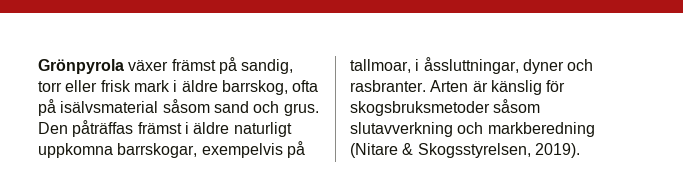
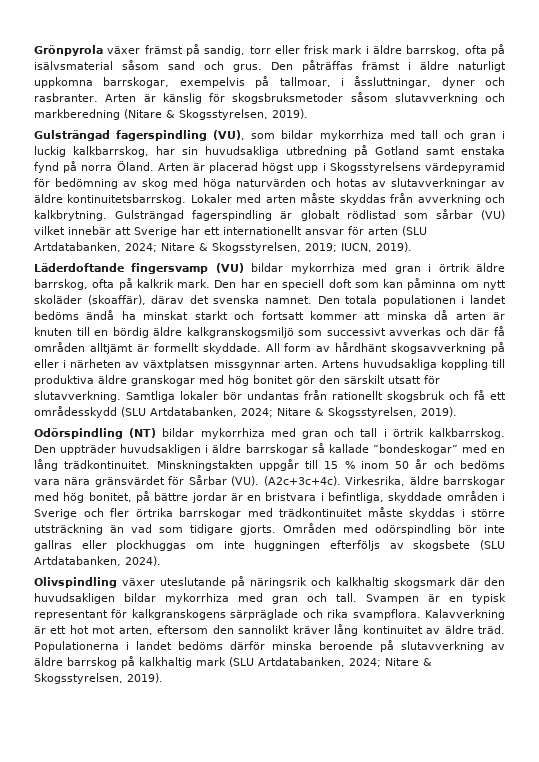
+ Gulsträngad fagerspindling (VU), som bildar mykorrhiza med tall och gran i luckig kalkbarrskog, har sin huvudsakliga utbredning på Gotland samt enstaka fynd på norra Öland. Arten är placerad högst upp i Skogsstyrelsens värdepyramid för bedömning av skog med höga naturvärden och hotas av slutavverkningar av äldre kontinuitetsbarrskog. Lokaler med arten måste skyddas från avverkning och kalkbrytning. Gulsträngad fagerspindling är globalt rödlistad som sårbar (VU) vilket innebär att Sverige har ett internationellt ansvar för arten (SLU Artdatabanken, 2024; Nitare & Skogsstyrelsen, 2019; IUCN, 2019).
+ Läderdoftande fingersvamp (VU) bildar mykorrhiza med gran i örtrik äldre barrskog, ofta på kalkrik mark. Den har en speciell doft som kan påminna om nytt skoläder (skoaffär), därav det svenska namnet. Den totala populationen i landet bedöms ändå ha minskat starkt och fortsatt kommer att minska då arten är knuten till en bördig äldre kalkgranskogsmiljö som successivt avverkas och där få områden alltjämt är formellt skyddade. All form av hårdhänt skogsavverkning på eller i närheten av växtplatsen missgynnar arten. Artens huvudsakliga koppling till produktiva äldre granskogar med hög bonitet gör den särskilt utsatt för slutavverkning. Samtliga lokaler bör undantas från rationellt skogsbruk och få ett områdesskydd (SLU Artdatabanken, 2024; Nitare & Skogsstyrelsen, 2019).
+ Odörspindling (NT) bildar mykorrhiza med gran och tall i örtrik kalkbarrskog. Den uppträder huvudsakligen i äldre barrskogar så kallade ”bondeskogar” med en lång trädkontinuitet. Minskningstakten uppgår till 15 % inom 50 år och bedöms vara nära gränsvärdet för Sårbar (VU). (A2c+3c+4c). Virkesrika, äldre barrskogar med hög bonitet, på bättre jordar är en bristvara i befintliga, skyddade områden i Sverige och fler örtrika barrskogar med trädkontinuitet måste skyddas i större utsträckning än vad som tidigare gjorts. Områden med odörspindling bör inte gallras eller plockhuggas om inte huggningen efterföljs av skogsbete (SLU Artdatabanken, 2024).
+ Olivspindling växer uteslutande på näringsrik och kalkhaltig skogsmark där den huvudsakligen bildar mykorrhiza med gran och tall. Svampen är en typisk representant för kalkgranskogens särpräglade och rika svampflora. Kalavverkning är ett hot mot arten, eftersom den sannolikt kräver lång kontinuitet av äldre träd. Populationerna i landet bedöms därför minska beroende på slutavverkning av äldre barrskog på kalkhaltig mark (SLU Artdatabanken, 2024; Nitare & Skogsstyrelsen, 2019).

